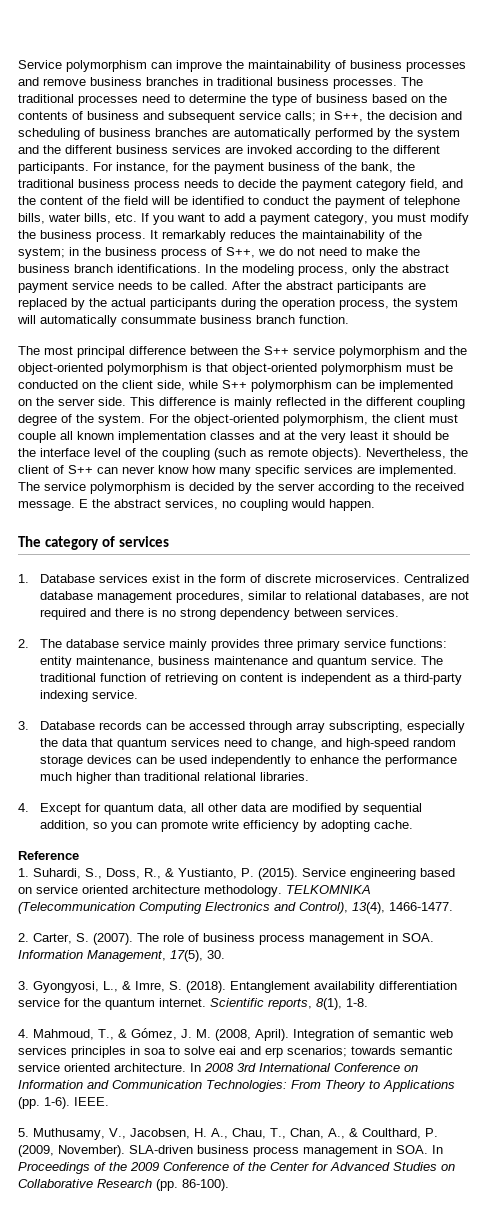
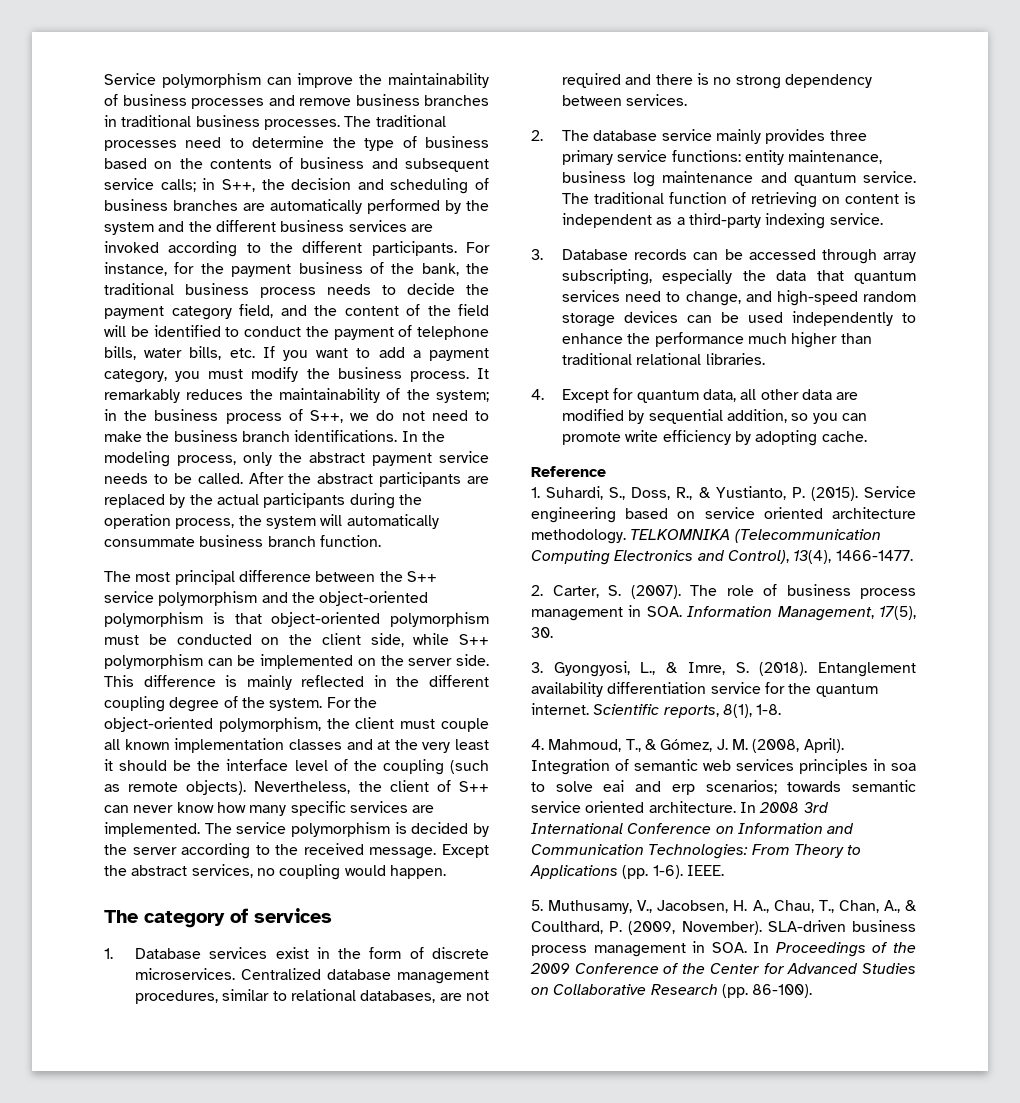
- E the abstract services, no coupling would happen.
+ Except the abstract services, no coupling would happen.
- 2. The database service mainly provides three primary service functions: entity maintenance, business maintenance and quantum service.
+ 2. The database service mainly provides three primary service functions: entity maintenance, business log maintenance and quantum service.

